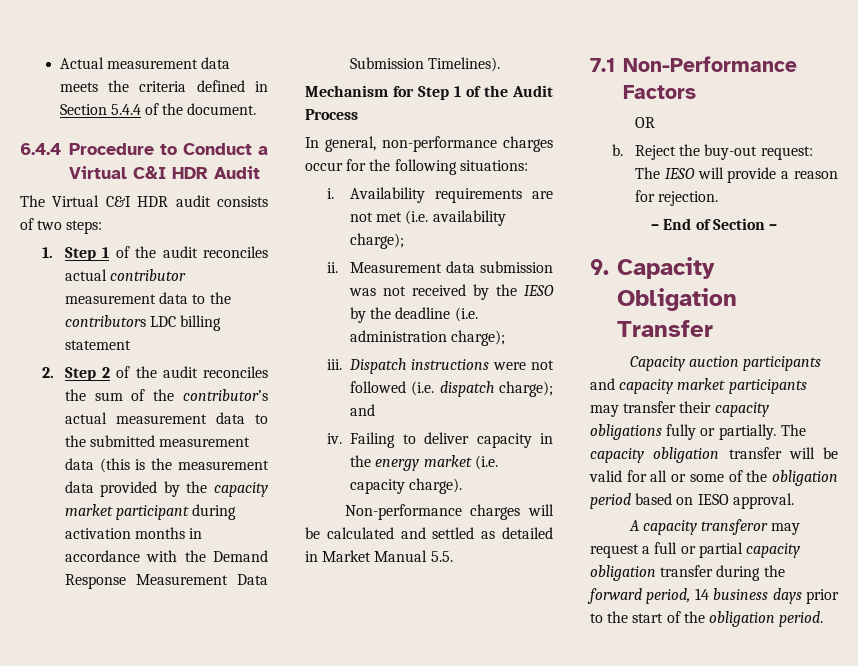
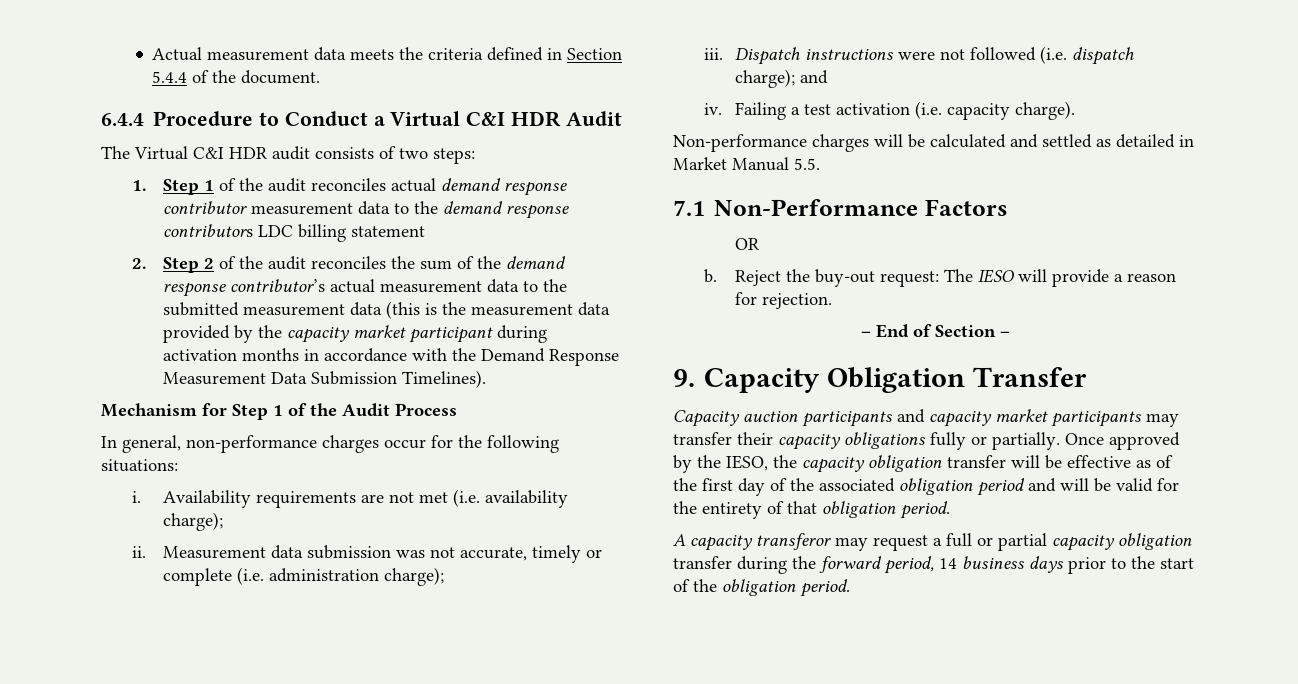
- 1. Step 1 of the audit reconciles actual contributor measurement data to the contributors LDC billing statement
+ 1. Step 1 of the audit reconciles actual demand response contributor measurement data to the demand response contributors LDC billing statement
- 2. Step 2 of the audit reconciles the sum of the contributor’s actual measurement data to the submitted measurement data (this is the measurement data provided by the capacity market participant during activation months in accordance with the Demand Response Measurement Data Submission Timelines).
+ 2. Step 2 of the audit reconciles the sum of the demand response contributor’s actual measurement data to the submitted measurement data (this is the measurement data provided by the capacity market participant during activation months in accordance with the Demand Response Measurement Data Submission Timelines).
- Measurement data submission was not received by the IESO by the deadline (i.e. administration charge);
+ Measurement data submission was not accurate, timely or complete (i.e. administration charge);
- Failing to deliver capacity in the energy market (i.e. capacity charge).
+ Failing a test activation (i.e. capacity charge).
- The capacity obligation transfer will be valid for all or some of the obligation period based on IESO approval.
+ Once approved by the IESO, the capacity obligation transfer will be effective as of the first day of the associated obligation period and will be valid for the entirety of that obligation period.

